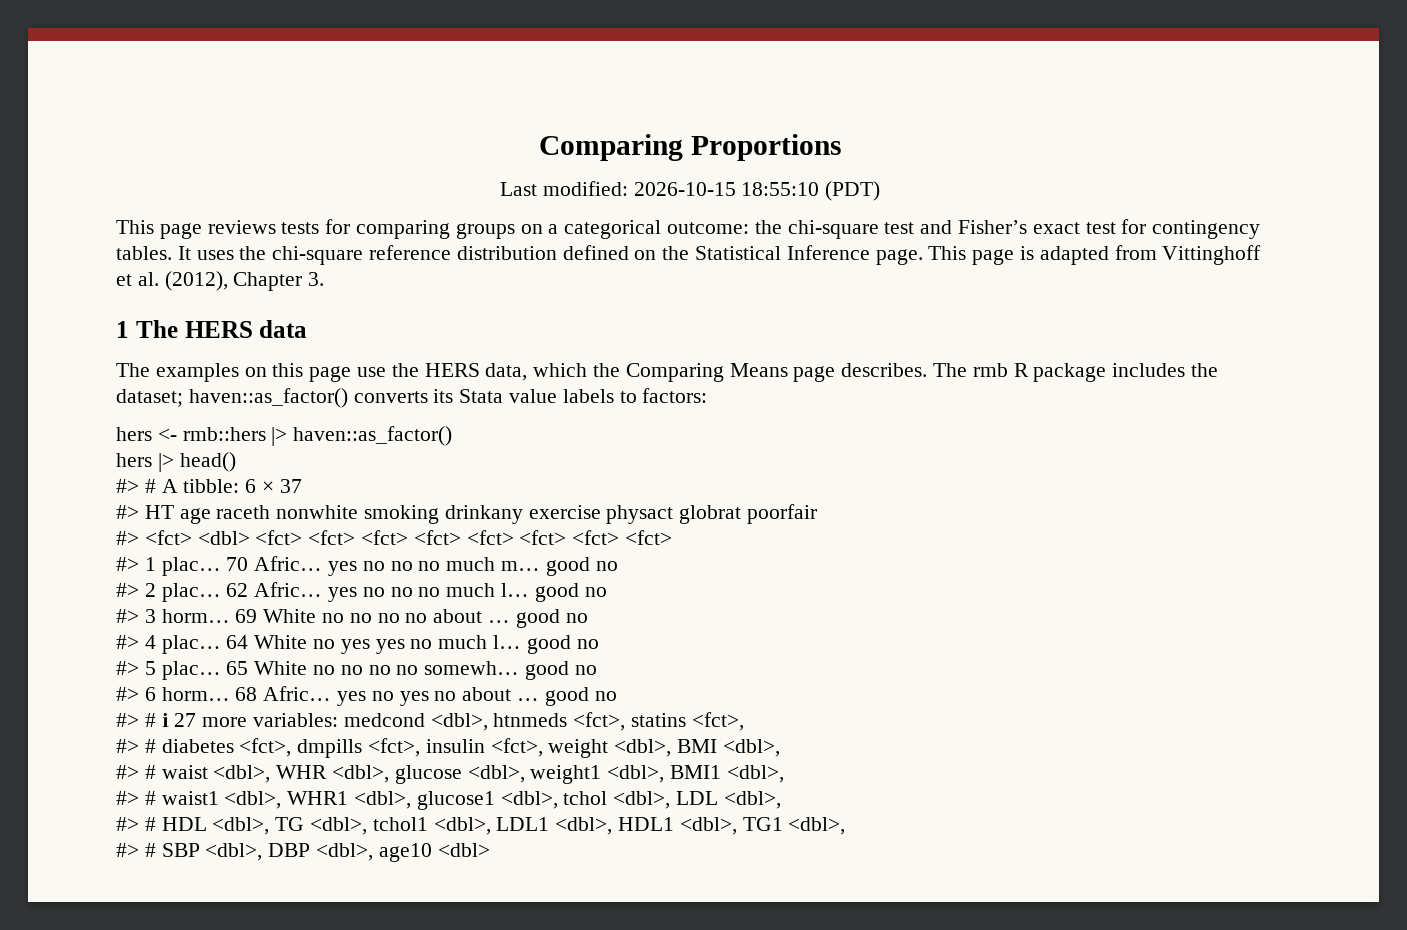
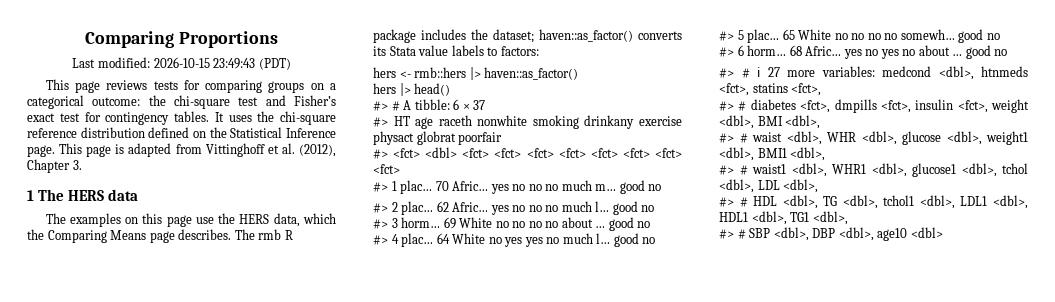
- Last modified: 2026-10-15 18:55:10 (PDT)
+ Last modified: 2026-10-15 23:49:43 (PDT)

